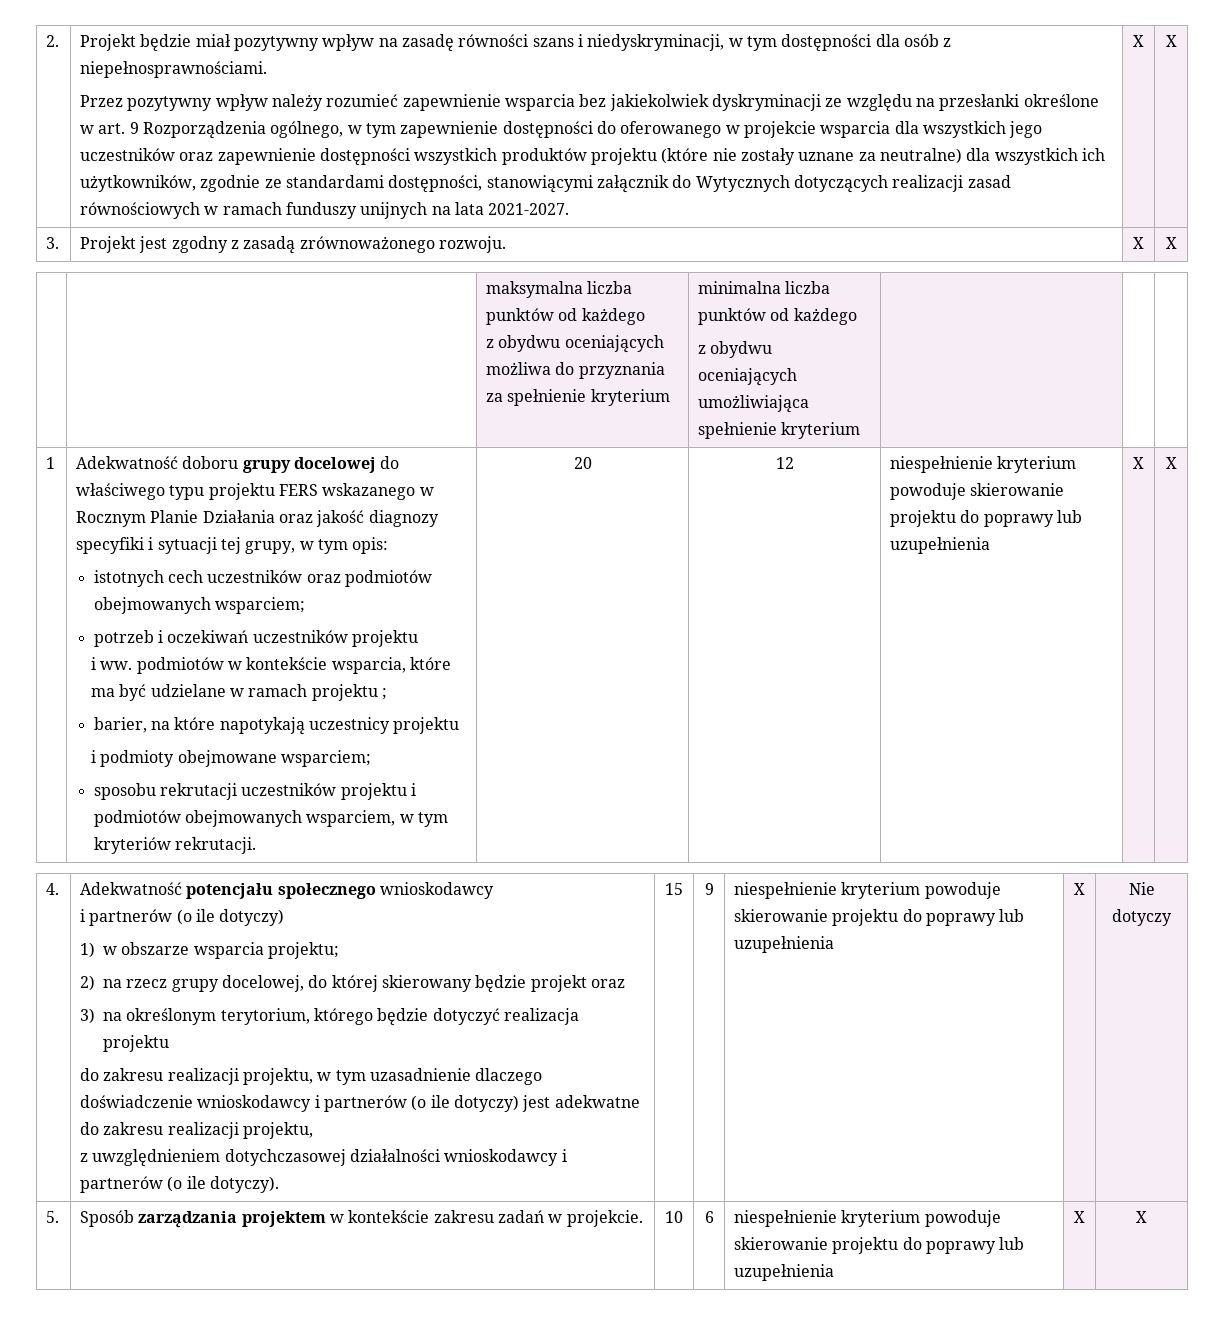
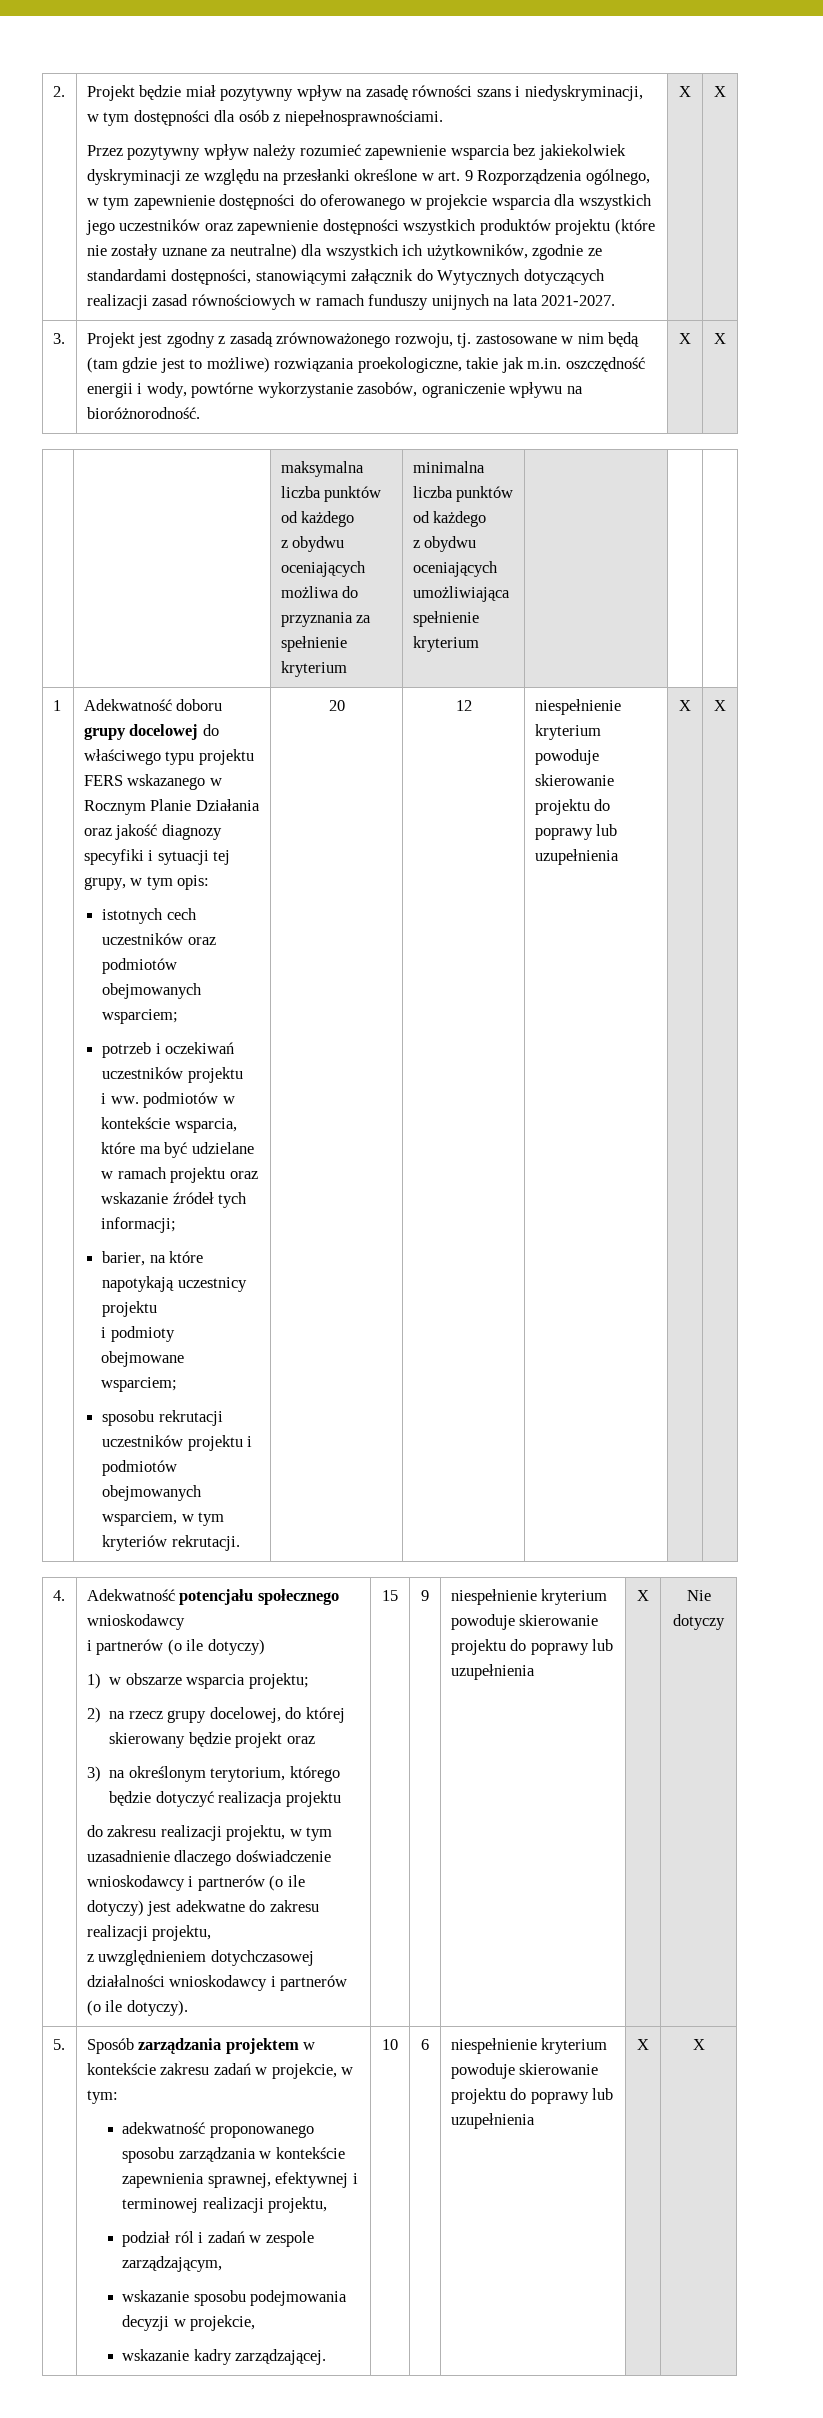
- 3. | Projekt jest zgodny z zasadą zrównoważonego rozwoju. | X | X
+ 3. | Projekt jest zgodny z zasadą zrównoważonego rozwoju, tj. zastosowane w nim będą (tam gdzie jest to możliwe) rozwiązania proekologiczne, takie jak m.in. oszczędność energii i wody, powtórne wykorzystanie zasobów, ograniczenie wpływu na bioróżnorodność. | X | X
- i ww. podmiotów w kontekście wsparcia, które ma być udzielane w ramach projektu ;
+ i ww. podmiotów w kontekście wsparcia, które ma być udzielane w ramach projektu oraz wskazanie źródeł tych informacji;
- Sposób zarządzania projektem w kontekście zakresu zadań w projekcie.
+ Sposób zarządzania projektem w kontekście zakresu zadań w projekcie, w tym:
+ adekwatność proponowanego sposobu zarządzania w kontekście zapewnienia sprawnej, efektywnej i terminowej realizacji projektu,
+ podział ról i zadań w zespole zarządzającym,
+ wskazanie sposobu podejmowania decyzji w projekcie,
+ wskazanie kadry zarządzającej.

